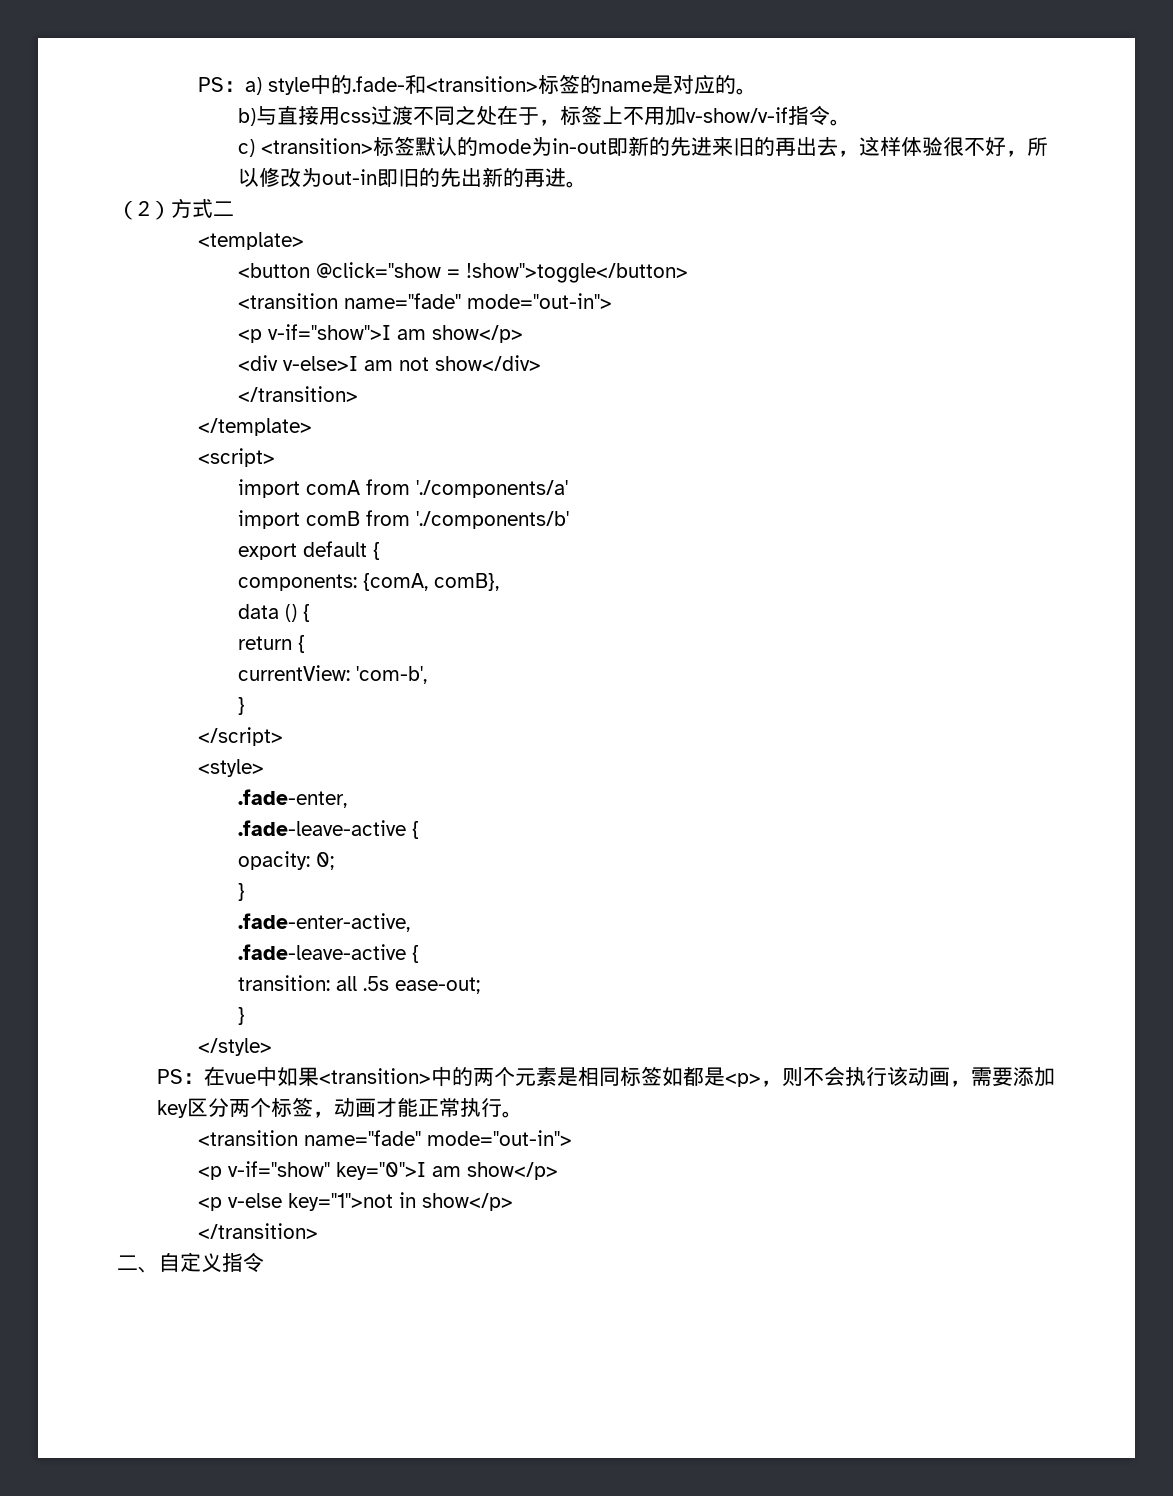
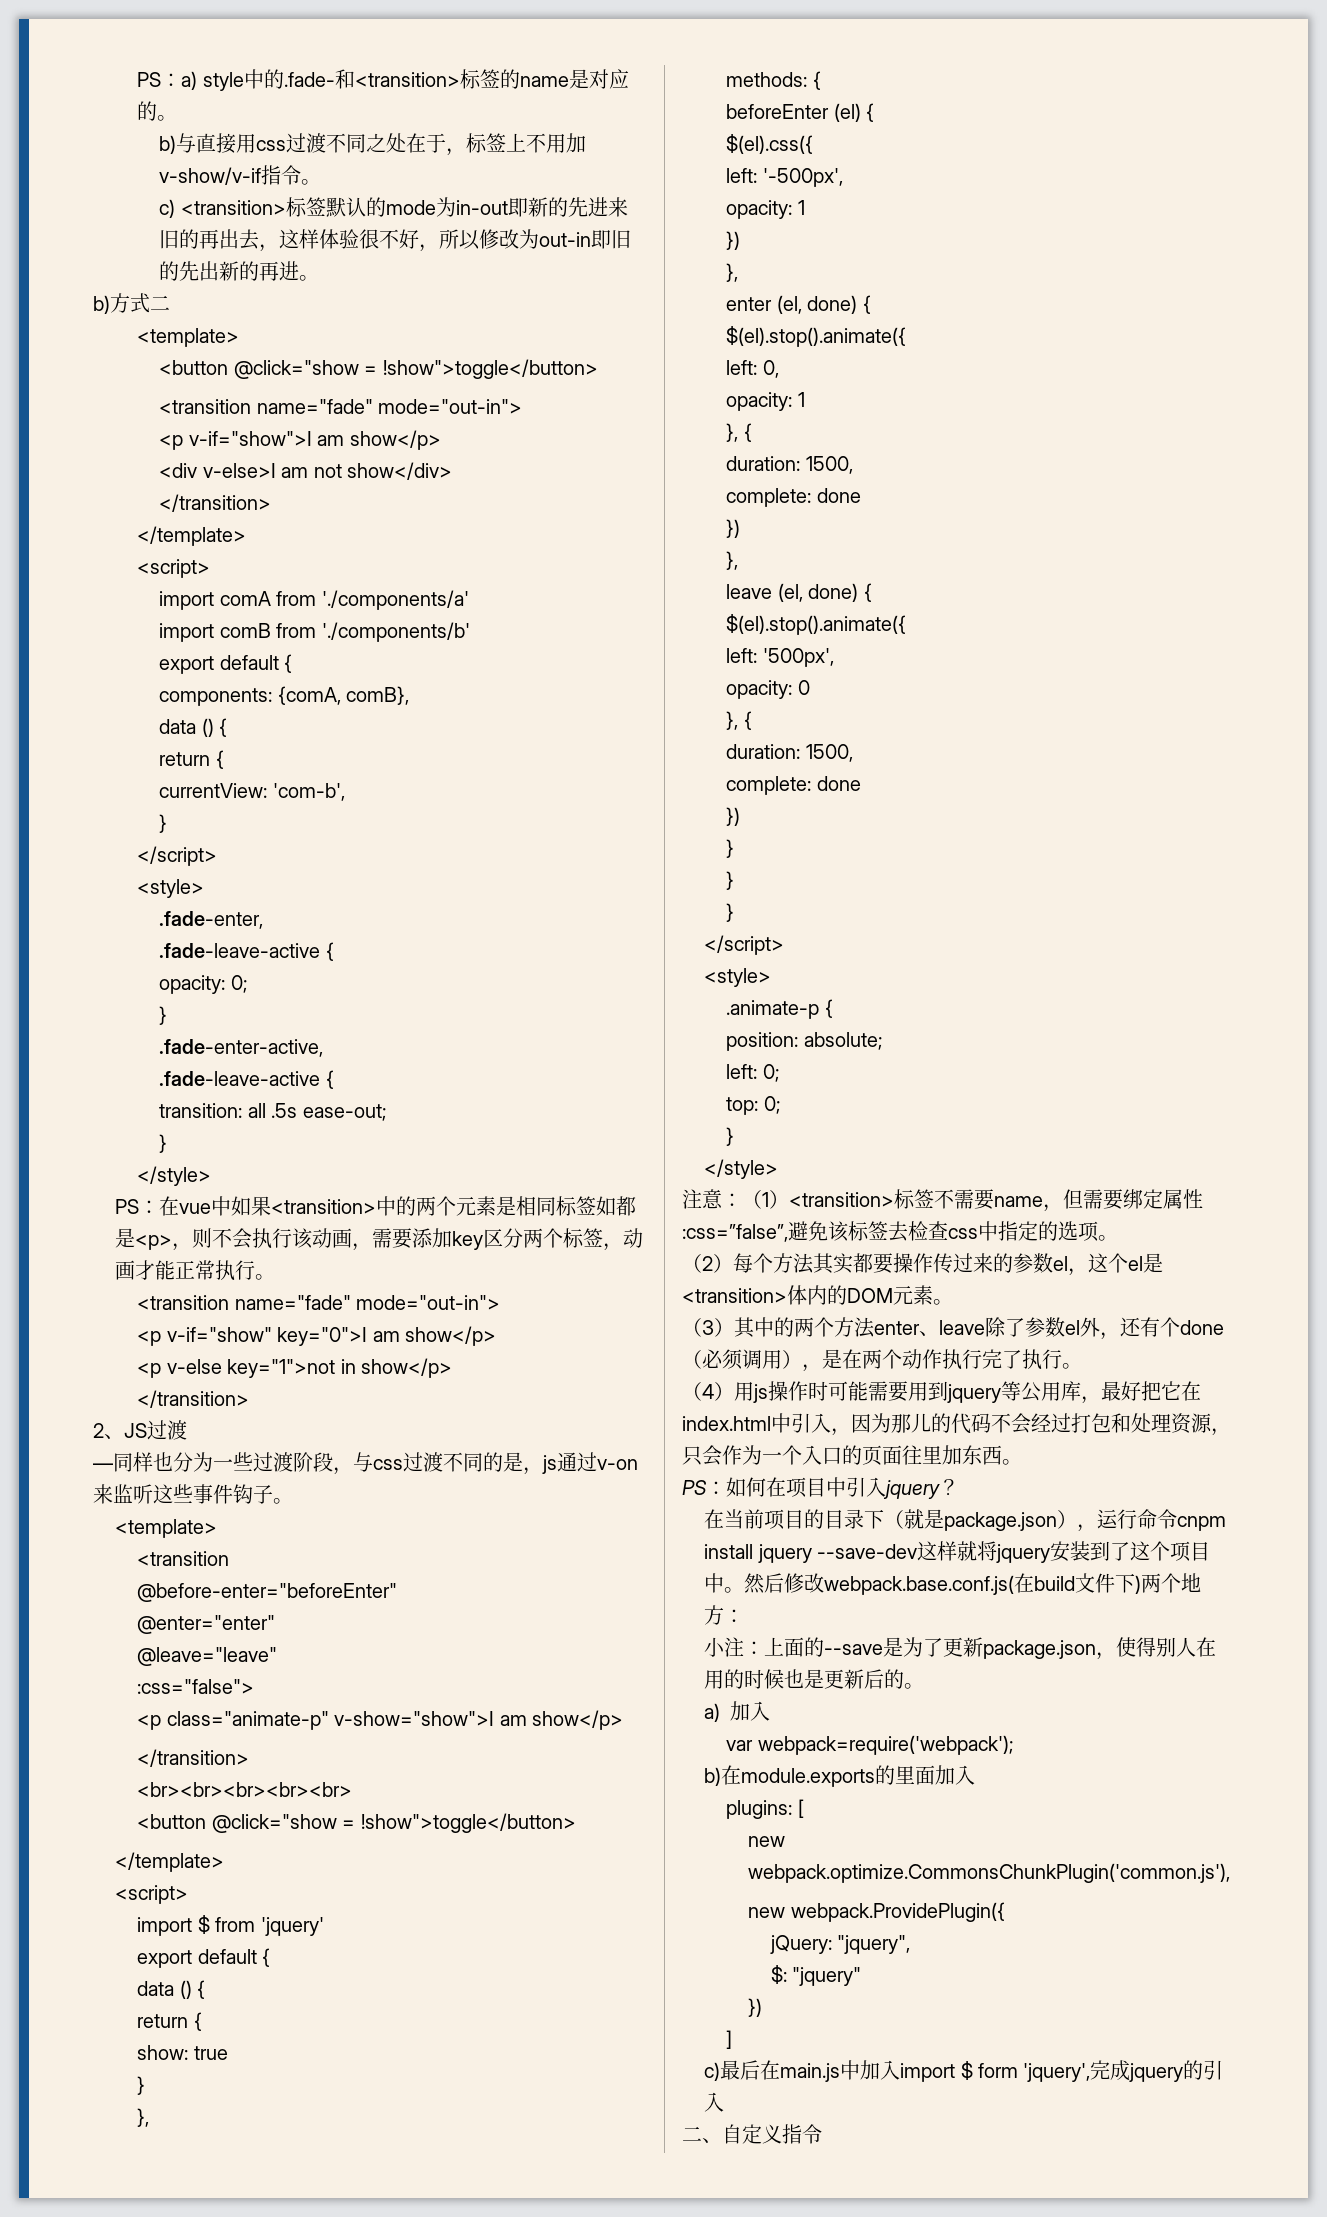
- （2）方式二
+ b)方式二
+ 2、JS过渡
+ —同样也分为一些过渡阶段，与css过渡不同的是，js通过v-on来监听这些事件钩子。
+ <template>
+ <transition
+ @before-enter="beforeEnter"
+ @enter="enter"
+ @leave="leave"
+ :css="false">
+ <p class="animate-p" v-show="show">I am show</p>
+ </transition>
+ <br><br><br><br><br>
+ <button @click="show = !show">toggle</button>
+ </template>
+ <script>
+ import $ from 'jquery'
+ export default {
+ data () {
+ return {
+ show: true
+ }
+ },
+ methods: {
+ beforeEnter (el) {
+ $(el).css({
+ left: '-500px',
+ opacity: 1
+ })
+ },
+ enter (el, done) {
+ $(el).stop().animate({
+ left: 0,
+ opacity: 1
+ }, {
+ duration: 1500,
+ complete: done
+ })
+ },
+ leave (el, done) {
+ $(el).stop().animate({
+ left: '500px',
+ opacity: 0
+ }, {
+ duration: 1500,
+ complete: done
+ })
+ }
+ }
+ }
+ </script>
+ <style>
+ .animate-p {
+ position: absolute;
+ left: 0;
+ top: 0;
+ }
+ </style>
+ 注意：（1）<transition>标签不需要name，但需要绑定属性:css=”false”,避免该标签去检查css中指定的选项。
+ （2）每个方法其实都要操作传过来的参数el，这个el是<transition>体内的DOM元素。
+ （3）其中的两个方法enter、leave除了参数el外，还有个done（必须调用），是在两个动作执行完了执行。
+ （4）用js操作时可能需要用到jquery等公用库，最好把它在index.html中引入，因为那儿的代码不会经过打包和处理资源，只会作为一个入口的页面往里加东西。
+ PS：如何在项目中引入jquery？
+ 在当前项目的目录下（就是package.json），运行命令cnpm install jquery --save-dev这样就将jquery安装到了这个项目中。然后修改webpack.base.conf.js(在build文件下)两个地方：
+ 小注：上面的--save是为了更新package.json，使得别人在用的时候也是更新后的。
+ a)加入
+ var webpack=require('webpack');
+ b)在module.exports的里面加入
+ plugins: [
+ new webpack.optimize.CommonsChunkPlugin('common.js'),
+ new webpack.ProvidePlugin({
+ jQuery: "jquery",
+ $: "jquery"
+ })
+ ]
+ c)最后在main.js中加入import $ form 'jquery',完成jquery的引入

